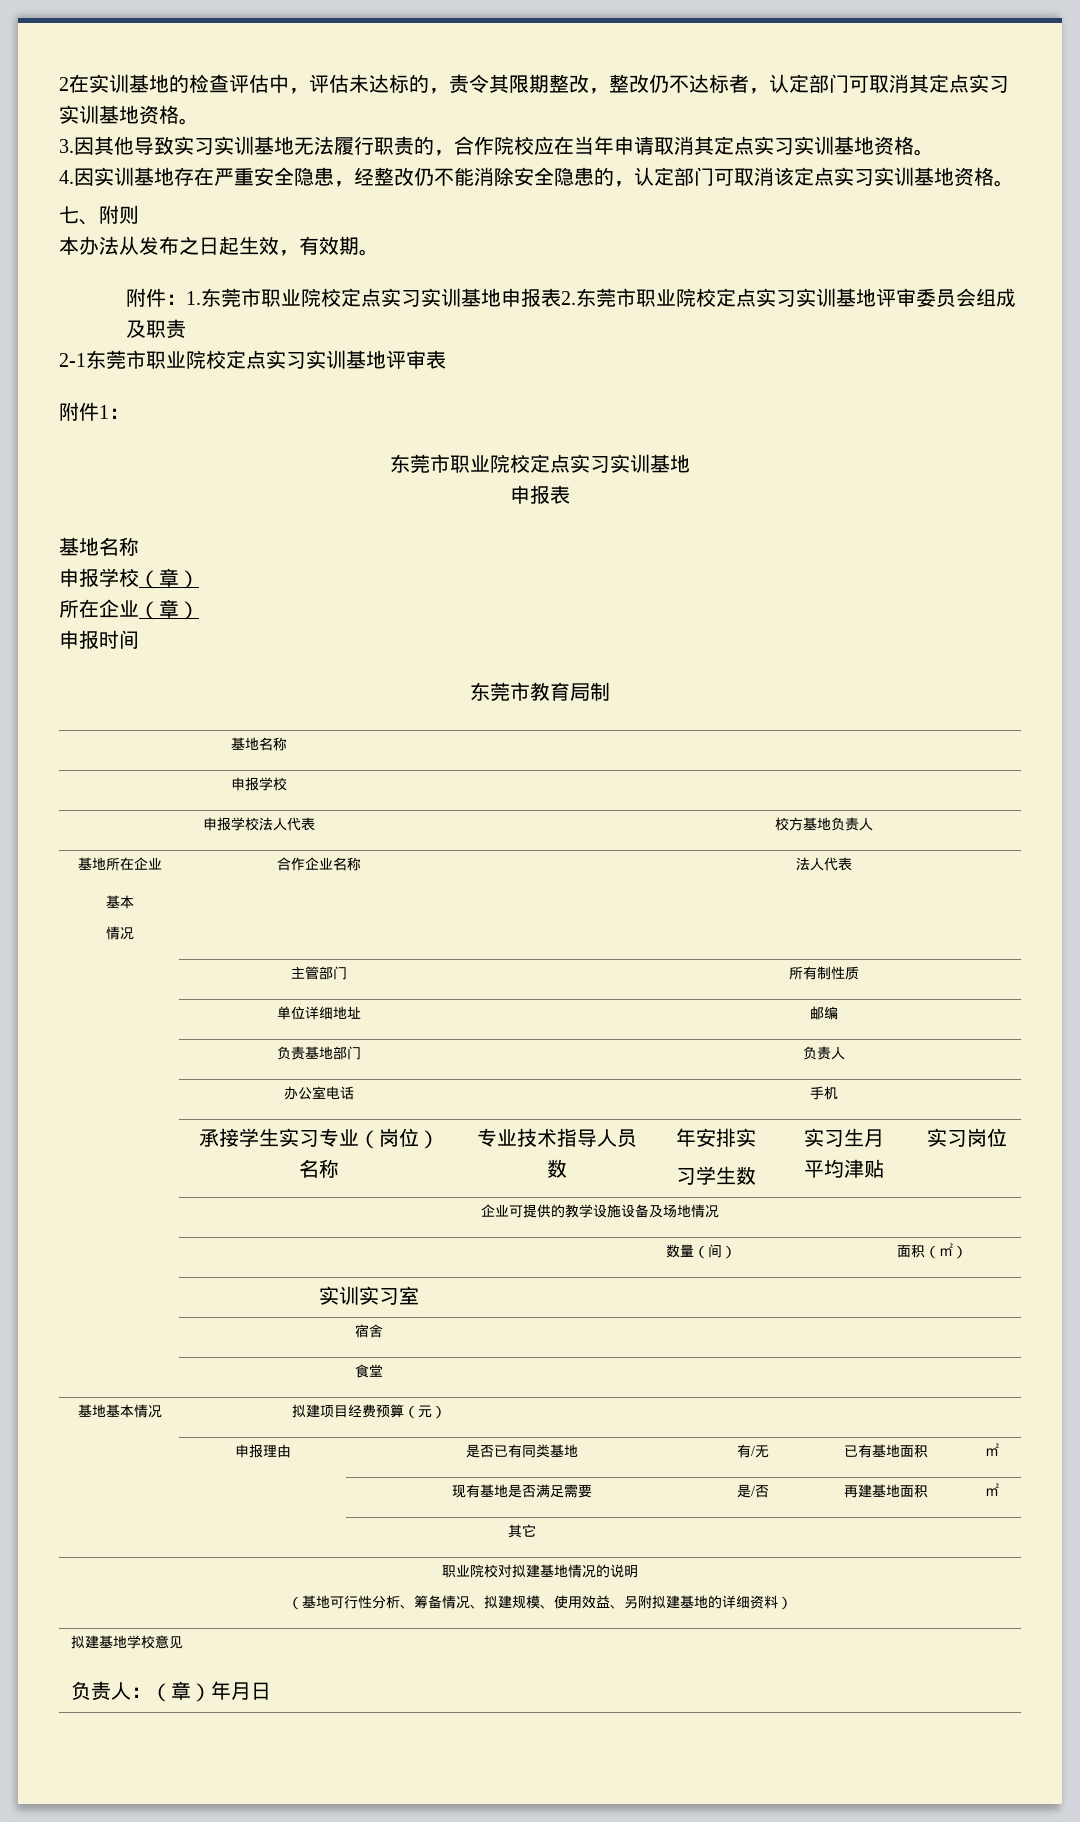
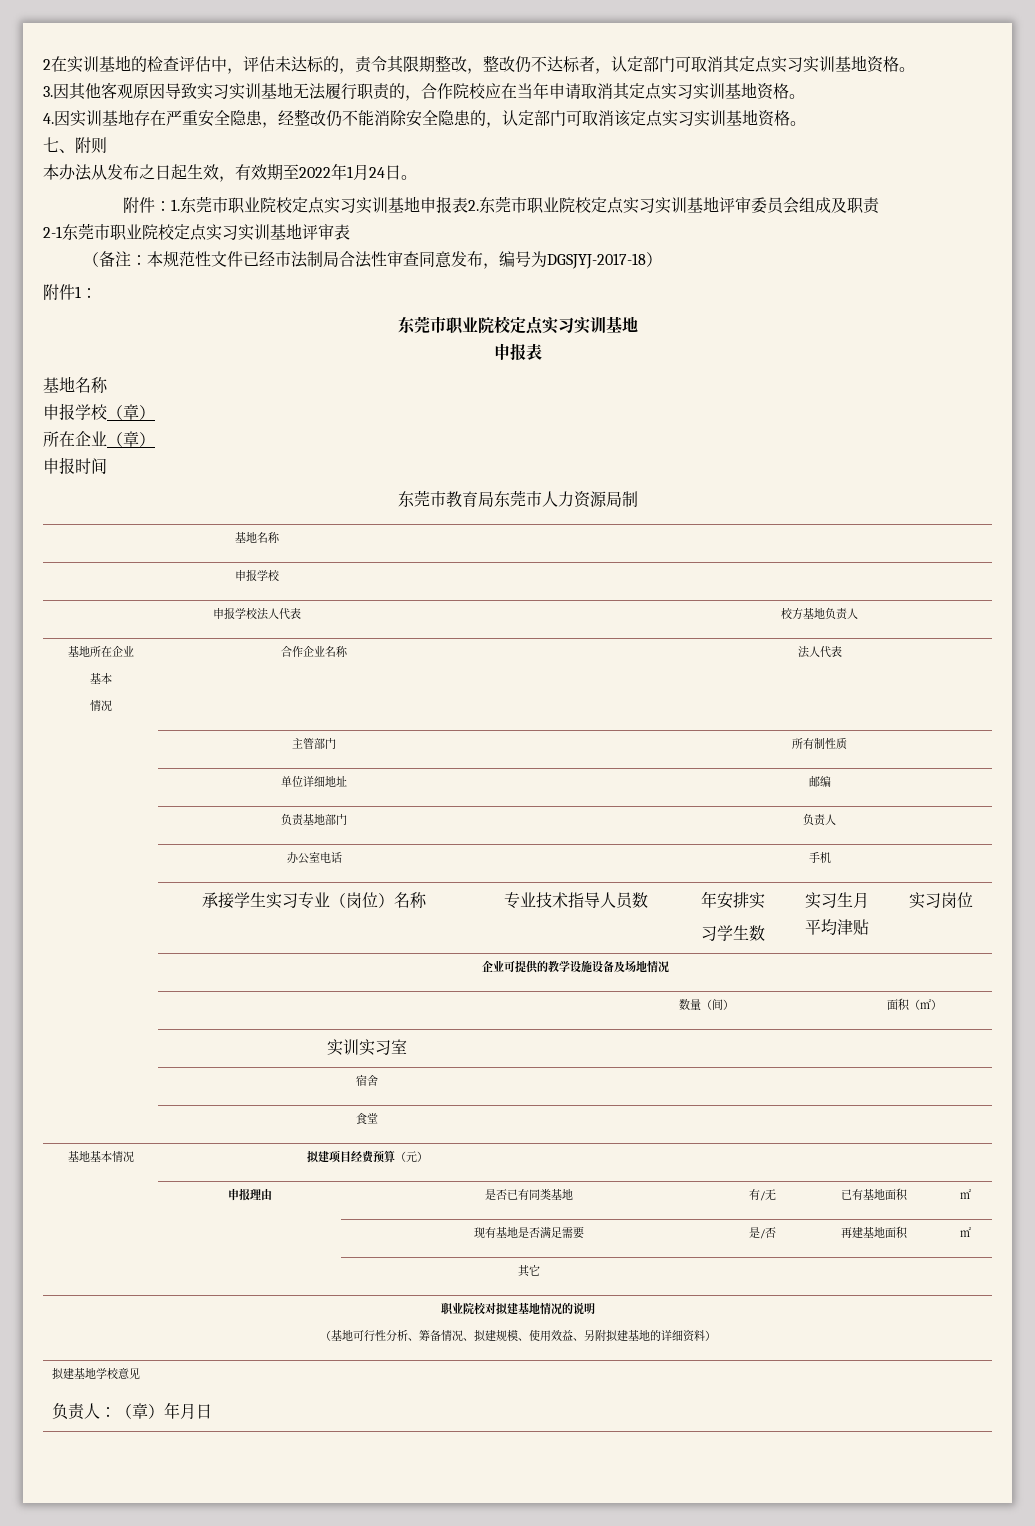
- 3.因其他导致实习实训基地无法履行职责的，合作院校应在当年申请取消其定点实习实训基地资格。
+ 3.因其他客观原因导致实习实训基地无法履行职责的，合作院校应在当年申请取消其定点实习实训基地资格。
- 本办法从发布之日起生效，有效期。
+ 本办法从发布之日起生效，有效期至2022年1月24日。
+ （备注：本规范性文件已经市法制局合法性审查同意发布，编号为DGSJYJ-2017-18）
- 东莞市教育局制
+ 东莞市教育局东莞市人力资源局制

